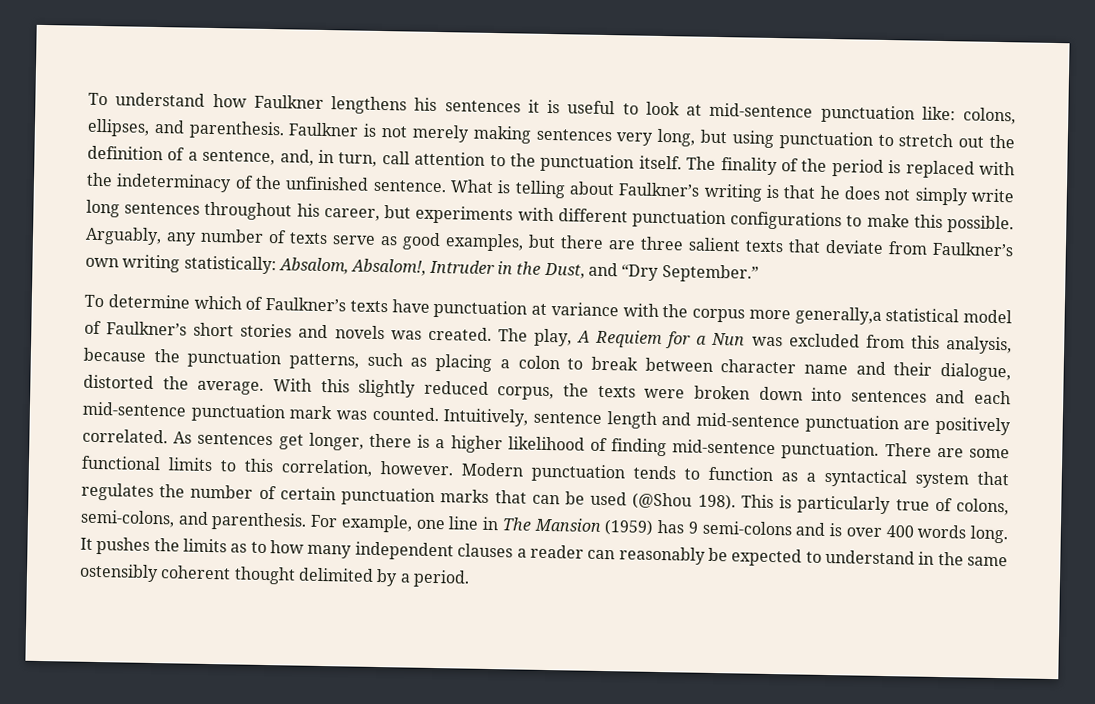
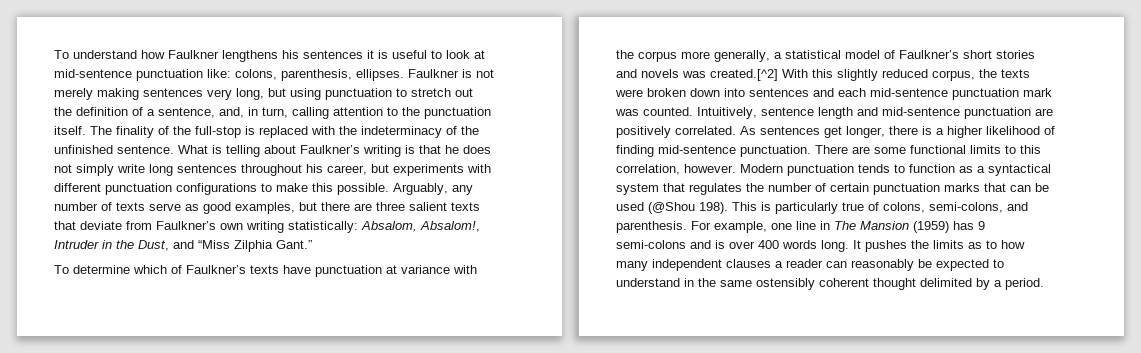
- To understand how Faulkner lengthens his sentences it is useful to look at mid-sentence punctuation like: colons, ellipses, and parenthesis.
+ To understand how Faulkner lengthens his sentences it is useful to look at mid-sentence punctuation like: colons, parenthesis, ellipses.
- Faulkner is not merely making sentences very long, but using punctuation to stretch out the definition of a sentence, and, in turn, call attention to the punctuation itself.
+ Faulkner is not merely making sentences very long, but using punctuation to stretch out the definition of a sentence, and, in turn, calling attention to the punctuation itself.
- The finality of the period is replaced with the indeterminacy of the unfinished sentence.
+ The finality of the full-stop is replaced with the indeterminacy of the unfinished sentence.
- Arguably, any number of texts serve as good examples, but there are three salient texts that deviate from Faulkner’s own writing statistically: Absalom, Absalom!, Intruder in the Dust, and “Dry September.”
+ Arguably, any number of texts serve as good examples, but there are three salient texts that deviate from Faulkner’s own writing statistically: Absalom, Absalom!, Intruder in the Dust, and “Miss Zilphia Gant.”
- To determine which of Faulkner’s texts have punctuation at variance with the corpus more generally,a statistical model of Faulkner’s short stories and novels was created. The play, A Requiem for a Nun was excluded from this analysis, because the punctuation patterns, such as placing a colon to break between character name and their dialogue, distorted the average. With this slightly reduced corpus, the texts were broken down into sentences and each mid-sentence punctuation mark was counted.
+ To determine which of Faulkner’s texts have punctuation at variance with the corpus more generally, a statistical model of Faulkner’s short stories and novels was created.[^2] With this slightly reduced corpus, the texts were broken down into sentences and each mid-sentence punctuation mark was counted.

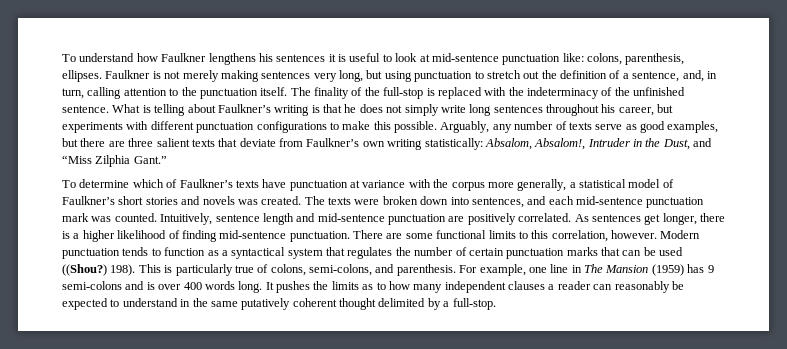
- To determine which of Faulkner’s texts have punctuation at variance with the corpus more generally, a statistical model of Faulkner’s short stories and novels was created.[^2] With this slightly reduced corpus, the texts were broken down into sentences and each mid-sentence punctuation mark was counted.
+ To determine which of Faulkner’s texts have punctuation at variance with the corpus more generally, a statistical model of Faulkner’s short stories and novels was created. The texts were broken down into sentences, and each mid-sentence punctuation mark was counted.
- Modern punctuation tends to function as a syntactical system that regulates the number of certain punctuation marks that can be used (@Shou 198).
+ Modern punctuation tends to function as a syntactical system that regulates the number of certain punctuation marks that can be used ((Shou?) 198).
- It pushes the limits as to how many independent clauses a reader can reasonably be expected to understand in the same ostensibly coherent thought delimited by a period.
+ It pushes the limits as to how many independent clauses a reader can reasonably be expected to understand in the same putatively coherent thought delimited by a full-stop.

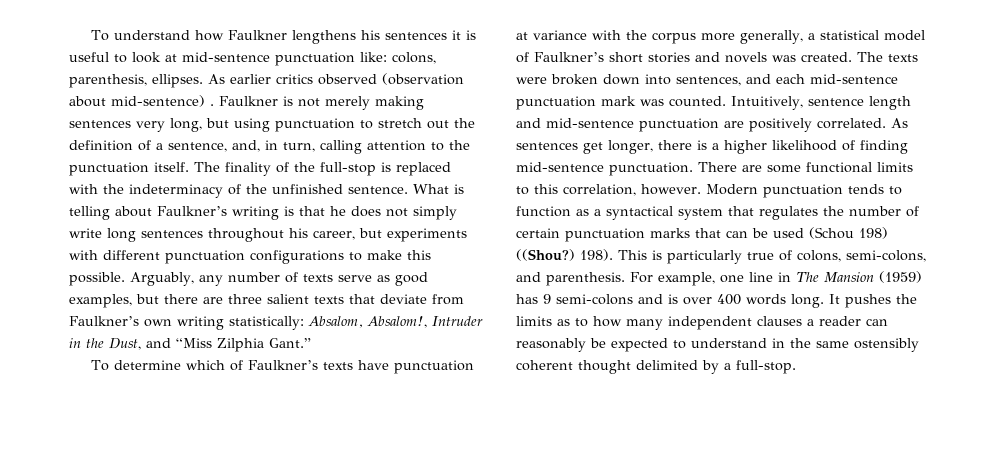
+ As earlier critics observed (observation about mid-sentence) .
- Modern punctuation tends to function as a syntactical system that regulates the number of certain punctuation marks that can be used ((Shou?)
+ Modern punctuation tends to function as a syntactical system that regulates the number of certain punctuation marks that can be used (Schou 198) ((Shou?)
- It pushes the limits as to how many independent clauses a reader can reasonably be expected to understand in the same putatively coherent thought delimited by a full-stop.
+ It pushes the limits as to how many independent clauses a reader can reasonably be expected to understand in the same ostensibly coherent thought delimited by a full-stop.

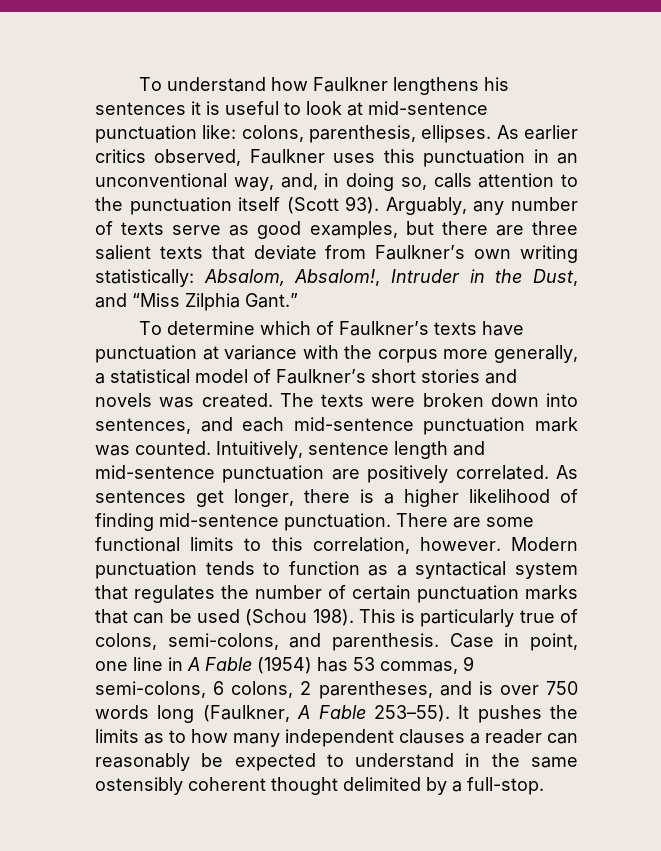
- As earlier critics observed (observation about mid-sentence) . Faulkner is not merely making sentences very long, but using punctuation to stretch out the definition of a sentence, and, in turn, calling attention to the punctuation itself. The finality of the full-stop is replaced with the indeterminacy of the unfinished sentence. What is telling about Faulkner’s writing is that he does not simply write long sentences throughout his career, but experiments with different punctuation configurations to make this possible.
+ As earlier critics observed, Faulkner uses this punctuation in an unconventional way, and, in doing so, calls attention to the punctuation itself (Scott 93).
- Modern punctuation tends to function as a syntactical system that regulates the number of certain punctuation marks that can be used (Schou 198) ((Shou?) 198).
+ Modern punctuation tends to function as a syntactical system that regulates the number of certain punctuation marks that can be used (Schou 198).
- For example, one line in The Mansion (1959) has 9 semi-colons and is over 400 words long.
+ Case in point, one line in A Fable (1954) has 53 commas, 9 semi-colons, 6 colons, 2 parentheses, and is over 750 words long (Faulkner, A Fable 253–55).

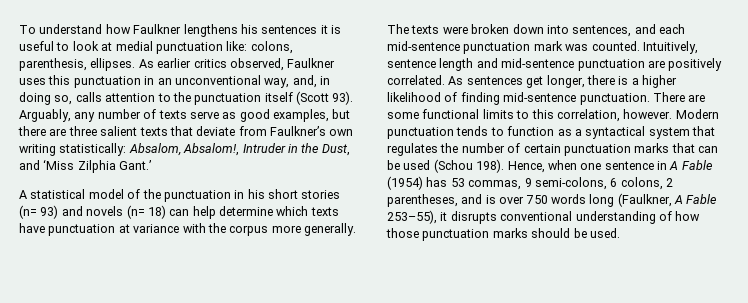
- To understand how Faulkner lengthens his sentences it is useful to look at mid-sentence punctuation like: colons, parenthesis, ellipses.
+ To understand how Faulkner lengthens his sentences it is useful to look at medial punctuation like: colons, parenthesis, ellipses.
- Arguably, any number of texts serve as good examples, but there are three salient texts that deviate from Faulkner’s own writing statistically: Absalom, Absalom!, Intruder in the Dust, and “Miss Zilphia Gant.”
- To determine which of Faulkner’s texts have punctuation at variance with the corpus more generally, a statistical model of Faulkner’s short stories and novels was created.
+ Arguably, any number of texts serve as good examples, but there are three salient texts that deviate from Faulkner’s own writing statistically: Absalom, Absalom!, Intruder in the Dust, and ‘Miss Zilphia Gant.’
+ A statistical model of the punctuation in his short stories (n= 93) and novels (n= 18) can help determine which texts have punctuation at variance with the corpus more generally.
- This is particularly true of colons, semi-colons, and parenthesis. Case in point, one line in A Fable (1954) has 53 commas, 9 semi-colons, 6 colons, 2 parentheses, and is over 750 words long (Faulkner, A Fable 253–55). It pushes the limits as to how many independent clauses a reader can reasonably be expected to understand in the same ostensibly coherent thought delimited by a full-stop.
+ Hence, when one sentence in A Fable (1954) has 53 commas, 9 semi-colons, 6 colons, 2 parentheses, and is over 750 words long (Faulkner, A Fable 253–55), it disrupts conventional understanding of how those punctuation marks should be used.

